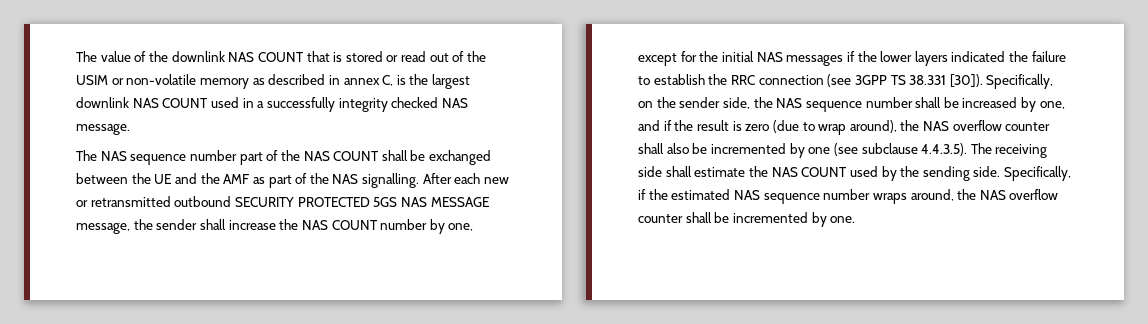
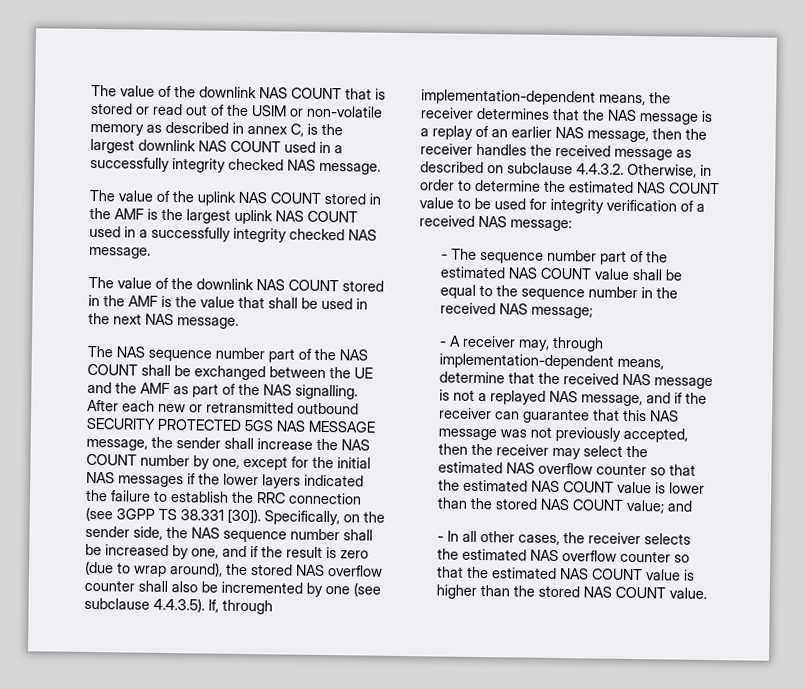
+ The value of the uplink NAS COUNT stored in the AMF is the largest uplink NAS COUNT used in a successfully integrity checked NAS message.
+ The value of the downlink NAS COUNT stored in the AMF is the value that shall be used in the next NAS message.
- Specifically, on the sender side, the NAS sequence number shall be increased by one, and if the result is zero (due to wrap around), the NAS overflow counter shall also be incremented by one (see subclause 4.4.3.5). The receiving side shall estimate the NAS COUNT used by the sending side. Specifically, if the estimated NAS sequence number wraps around, the NAS overflow counter shall be incremented by one.
+ Specifically, on the sender side, the NAS sequence number shall be increased by one, and if the result is zero (due to wrap around), the stored NAS overflow counter shall also be incremented by one (see subclause 4.4.3.5). If, through implementation-dependent means, the receiver determines that the NAS message is a replay of an earlier NAS message, then the receiver handles the received message as described on subclause 4.4.3.2. Otherwise, in order to determine the estimated NAS COUNT value to be used for integrity verification of a received NAS message:
+ - The sequence number part of the estimated NAS COUNT value shall be equal to the sequence number in the received NAS message;
+ - A receiver may, through implementation-dependent means, determine that the received NAS message is not a replayed NAS message, and if the receiver can guarantee that this NAS message was not previously accepted, then the receiver may select the estimated NAS overflow counter so that the estimated NAS COUNT value is lower than the stored NAS COUNT value; and
+ - In all other cases, the receiver selects the estimated NAS overflow counter so that the estimated NAS COUNT value is higher than the stored NAS COUNT value.

